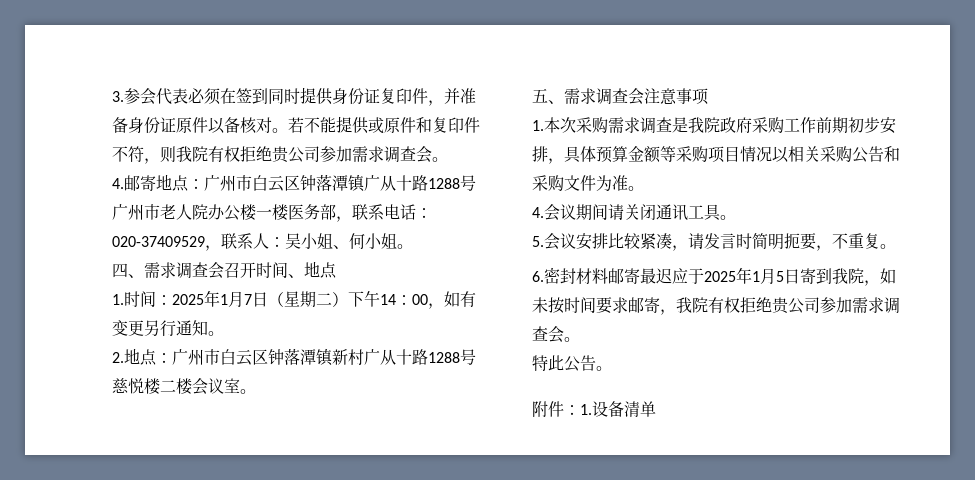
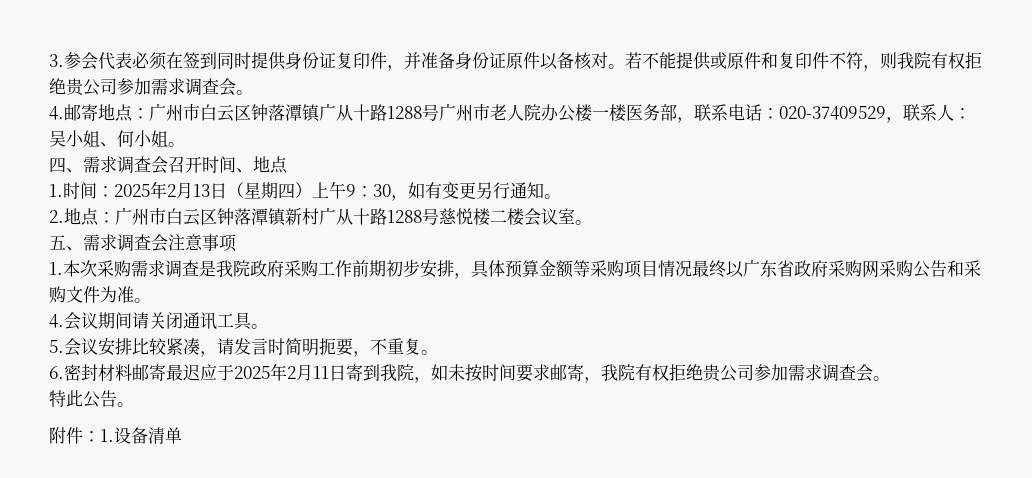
- 1.时间：2025年1月7日（星期二）下午14：00，如有变更另行通知。
+ 1.时间：2025年2月13日（星期四）上午9：30，如有变更另行通知。
- 1.本次采购需求调查是我院政府采购工作前期初步安排，具体预算金额等采购项目情况以相关采购公告和采购文件为准。
+ 1.本次采购需求调查是我院政府采购工作前期初步安排，具体预算金额等采购项目情况最终以广东省政府采购网采购公告和采购文件为准。
- 6.密封材料邮寄最迟应于2025年1月5日寄到我院，如未按时间要求邮寄，我院有权拒绝贵公司参加需求调查会。
+ 6.密封材料邮寄最迟应于2025年2月11日寄到我院，如未按时间要求邮寄，我院有权拒绝贵公司参加需求调查会。

